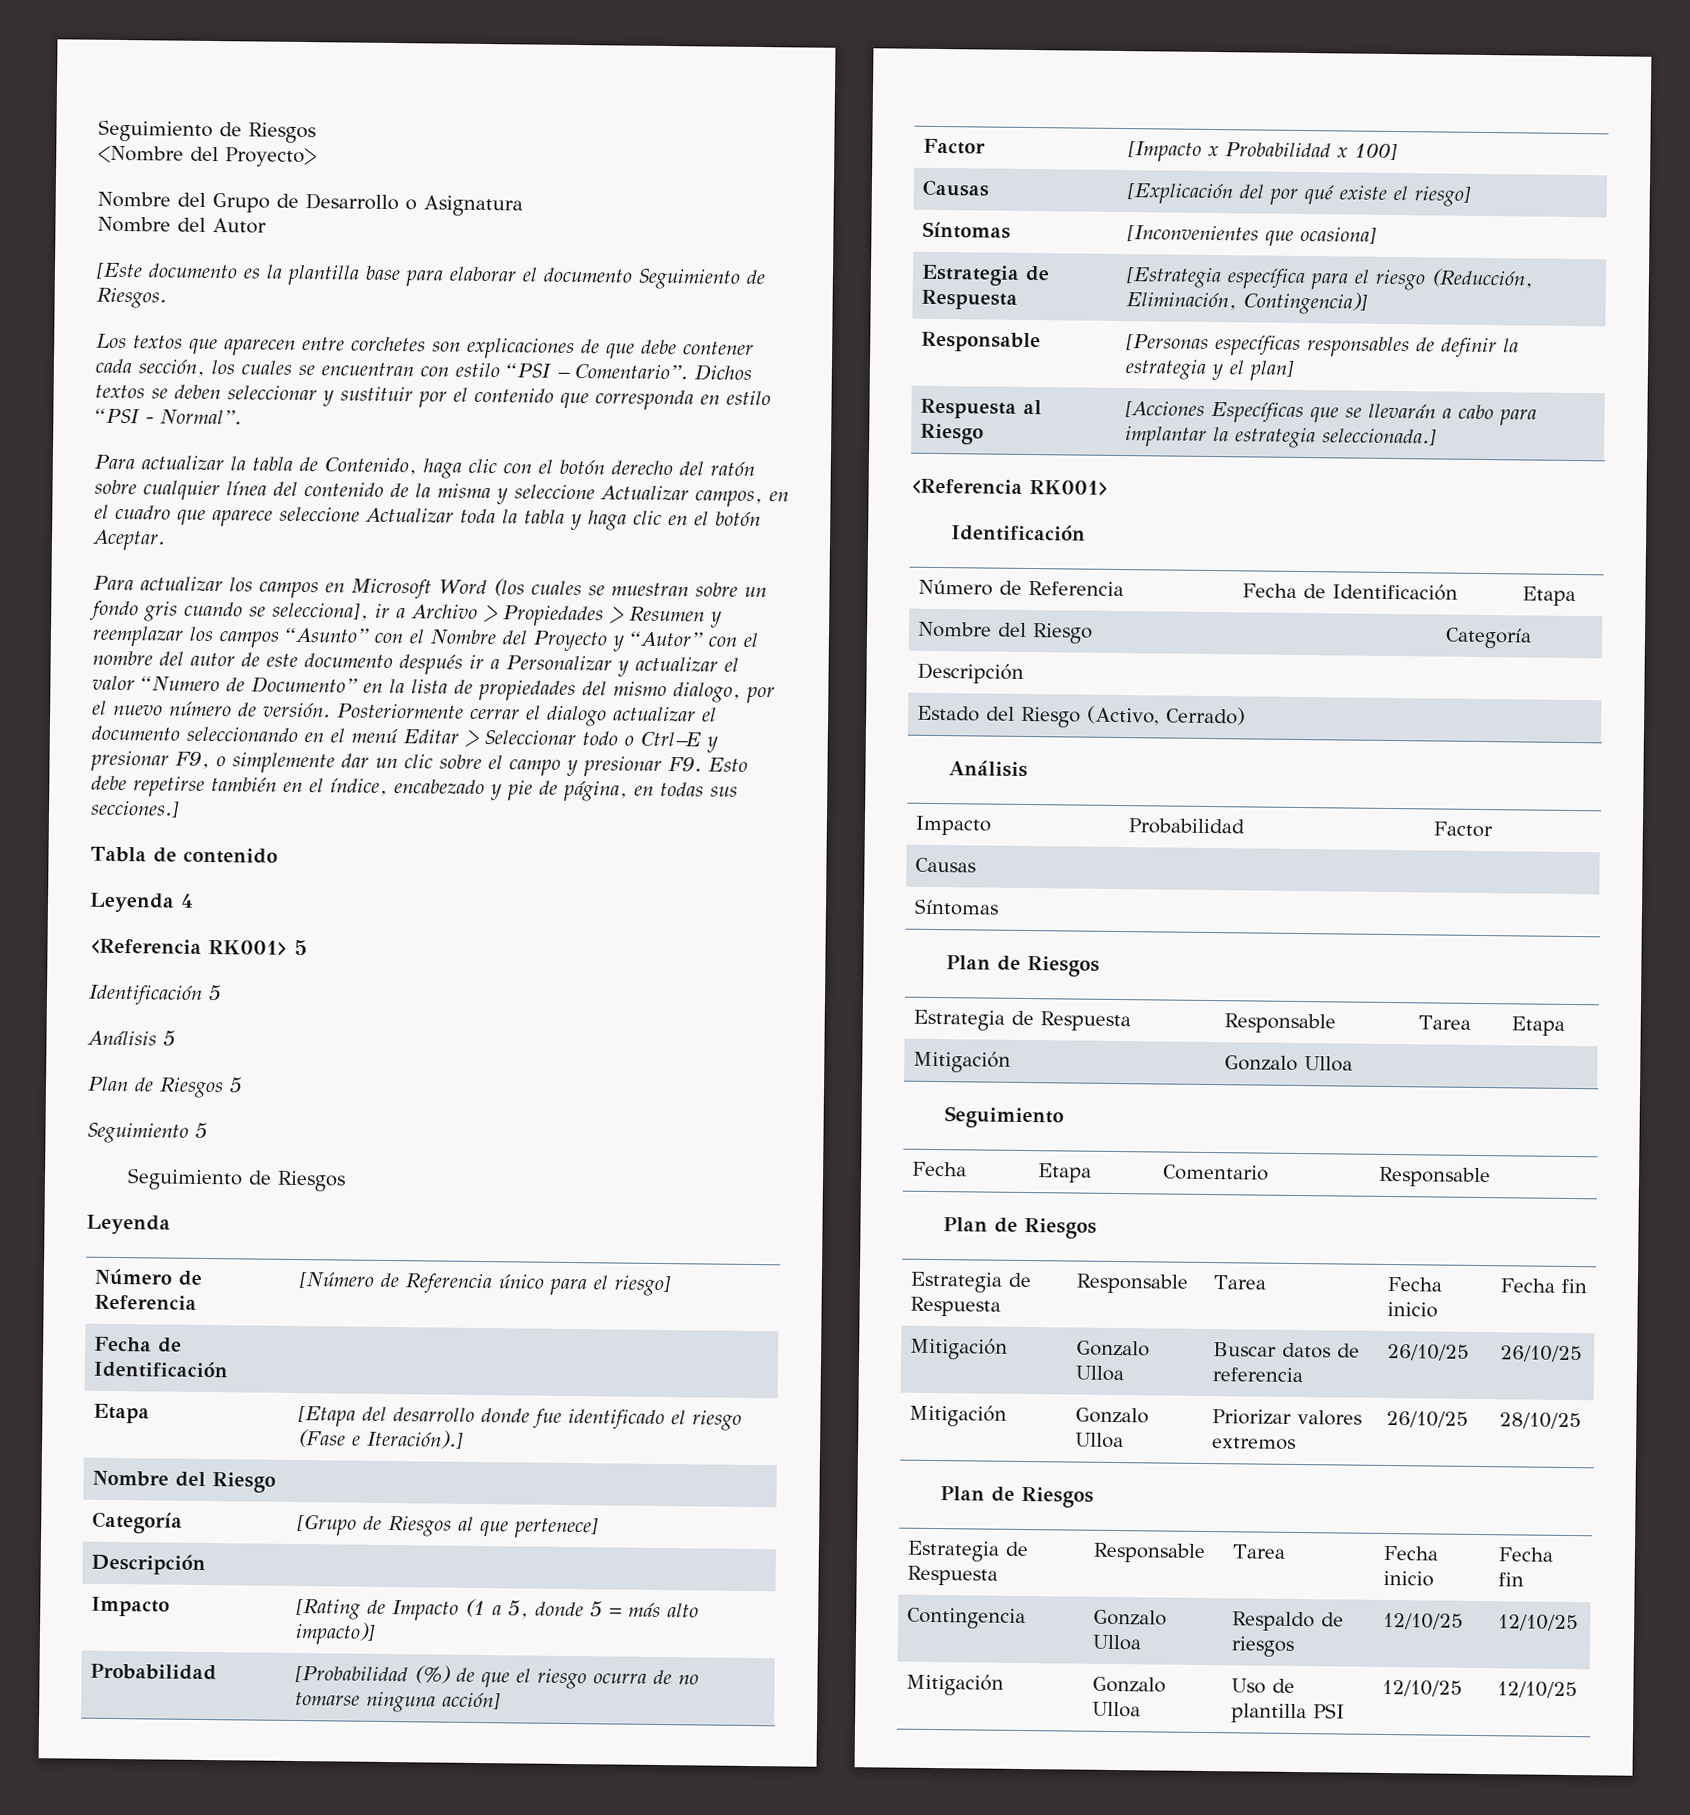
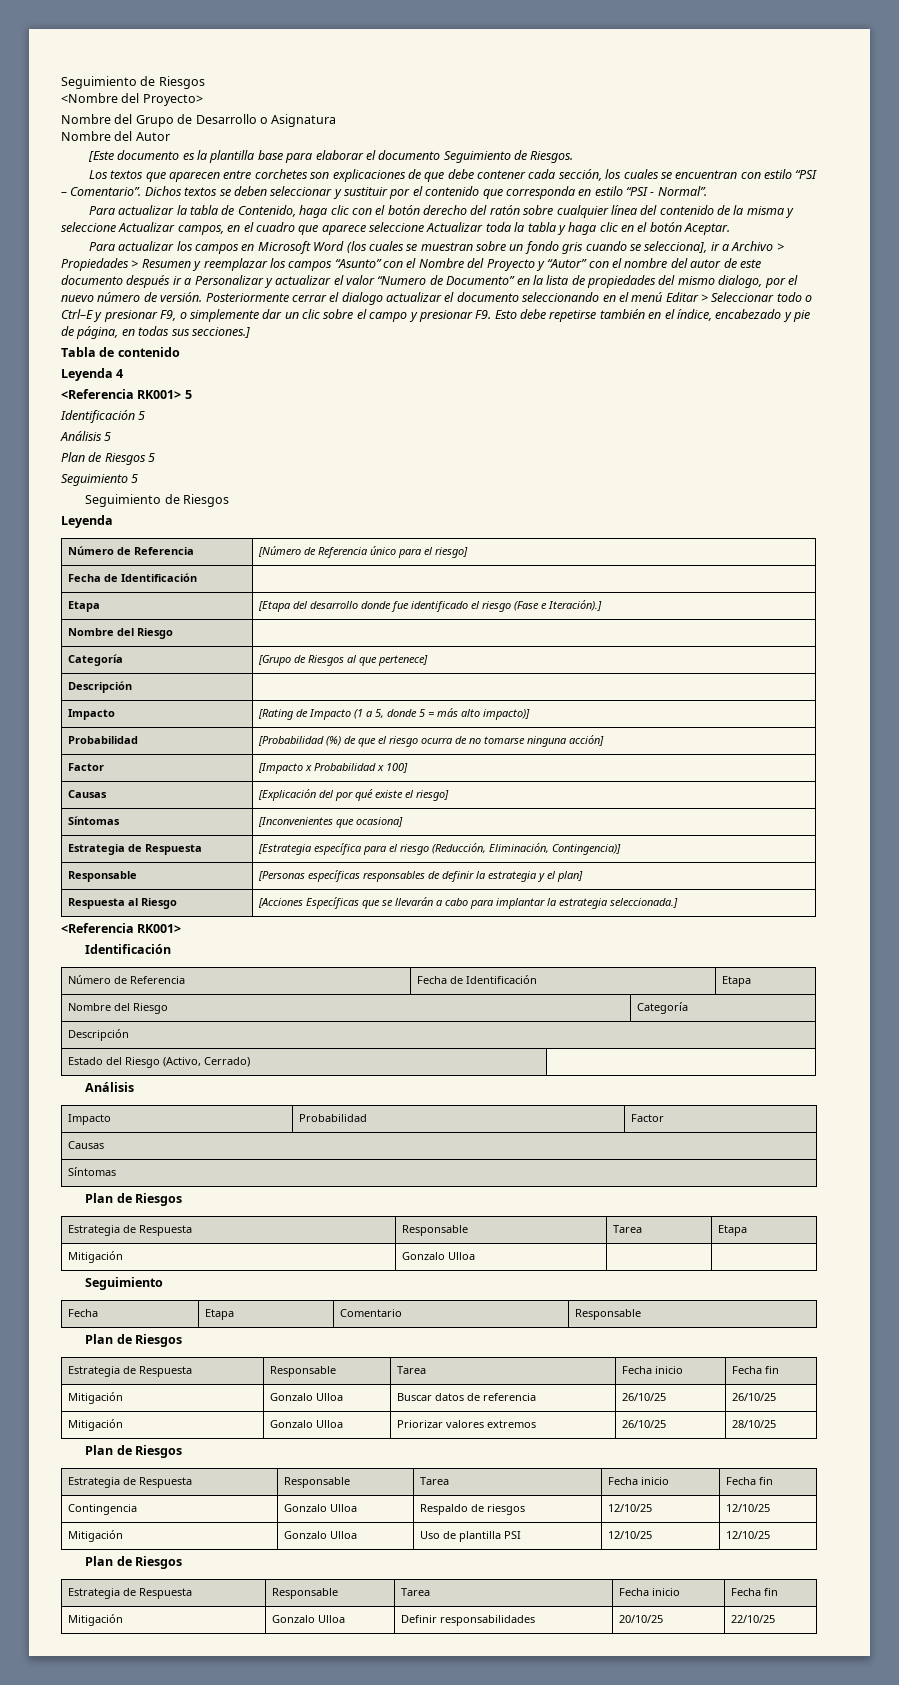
  Mitigación | Gonzalo Ulloa | Uso de plantilla PSI | 12/10/25 | 12/10/25
+ Plan de Riesgos
+ Estrategia de Respuesta | Responsable | Tarea | Fecha inicio | Fecha fin
+ Mitigación | Gonzalo Ulloa | Definir responsabilidades | 20/10/25 | 22/10/25

